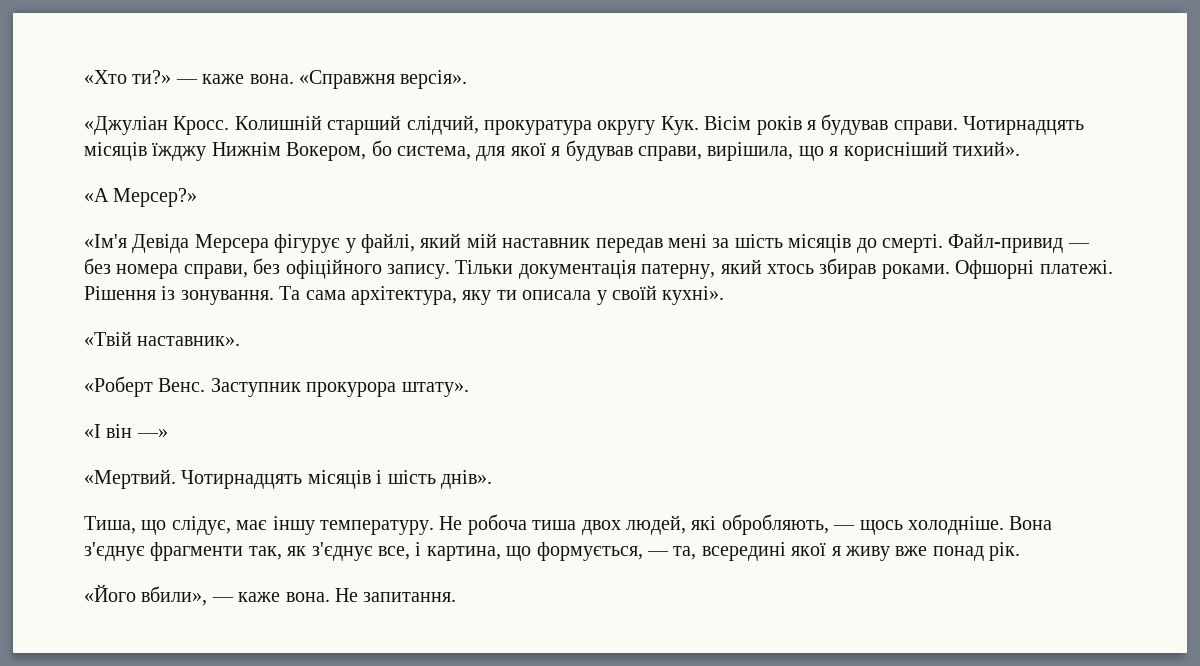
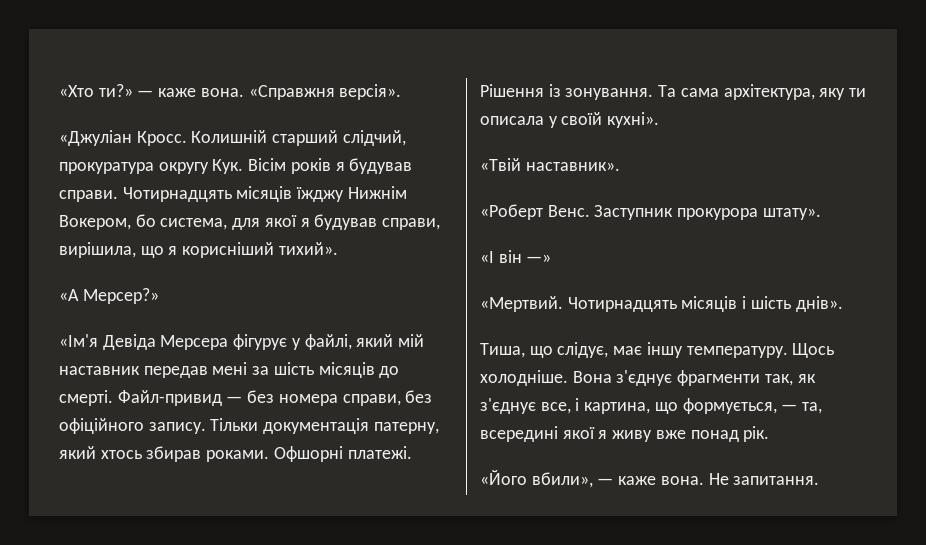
- Не робоча тиша двох людей, які обробляють, — щось холодніше.
+ Щось холодніше.

